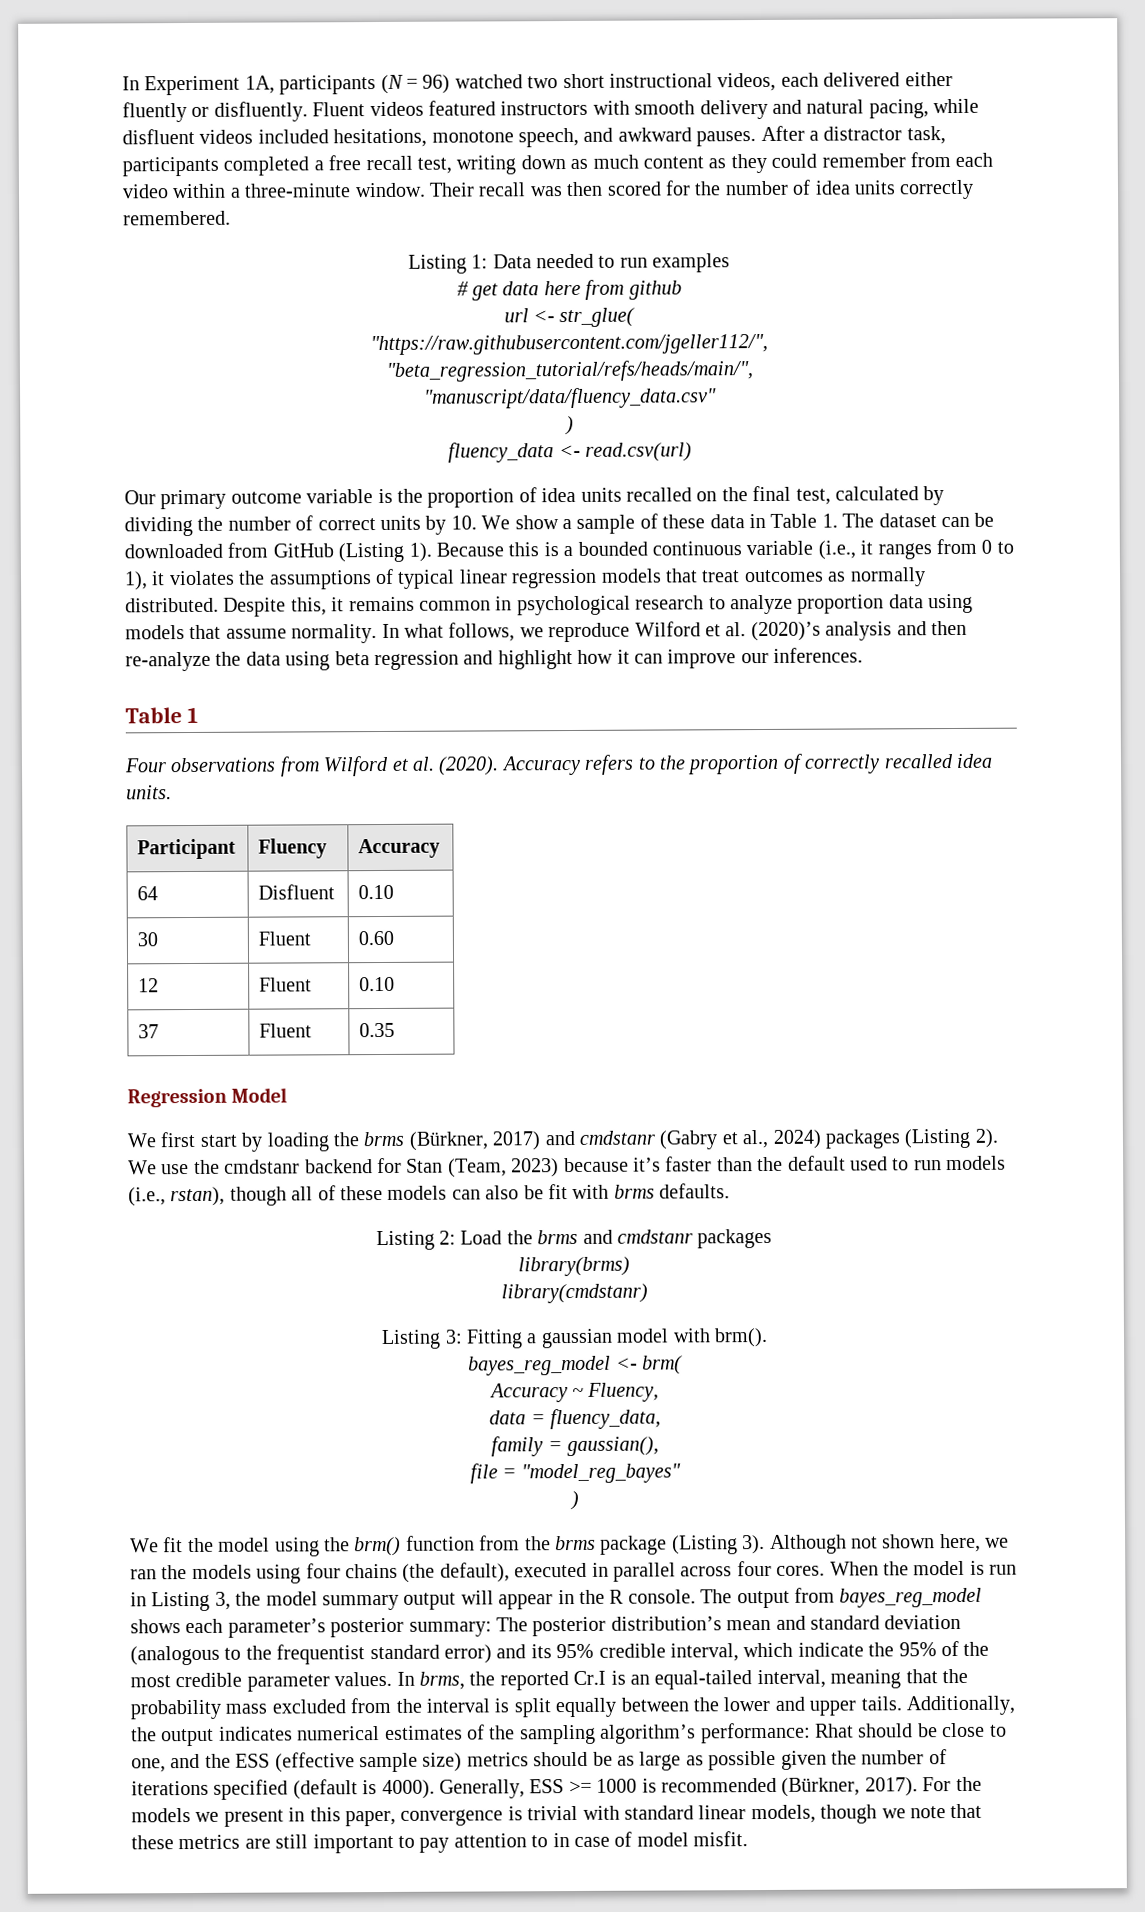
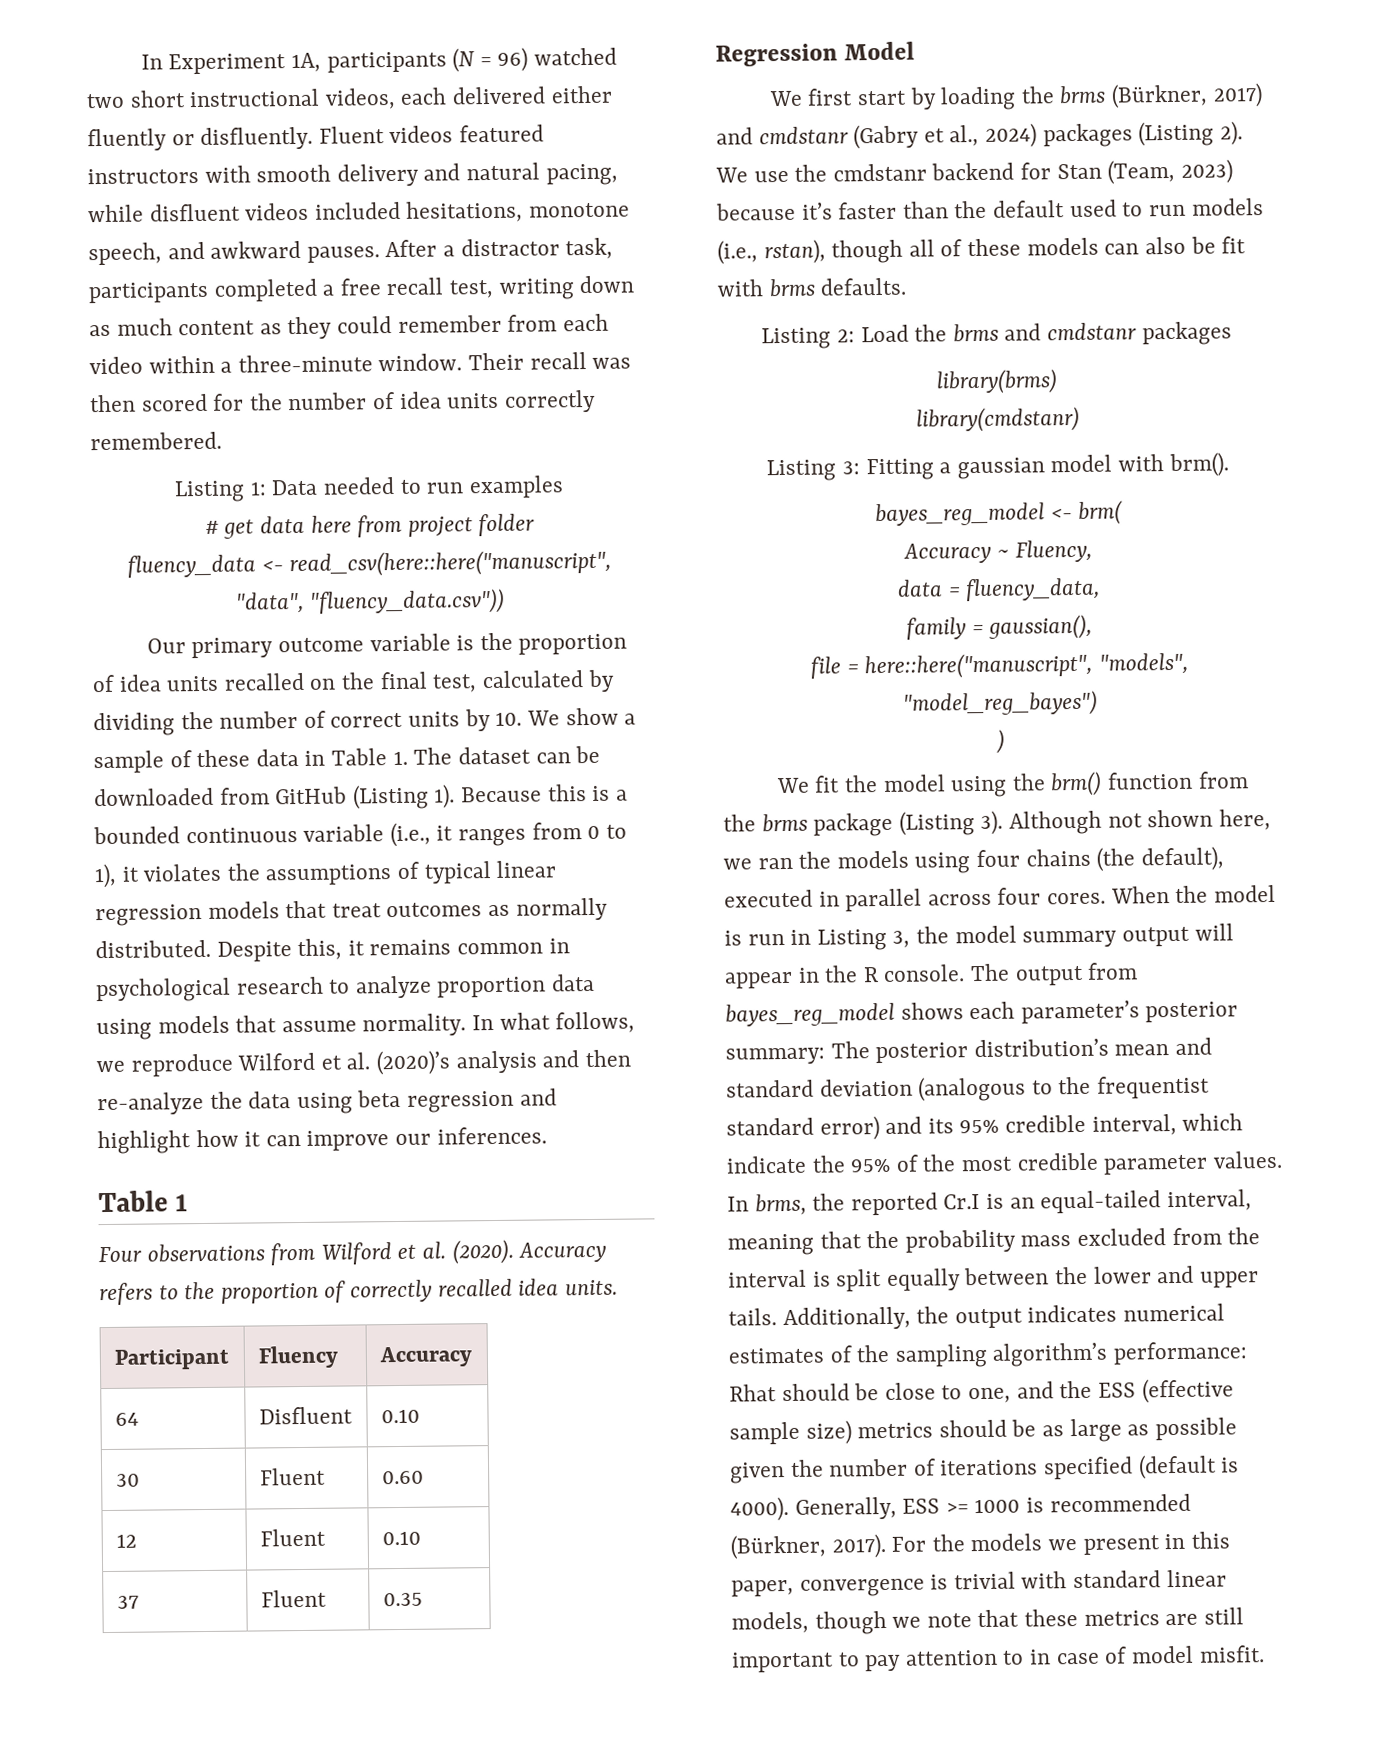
- # get data here from github
- url <- str_glue(
- "https://raw.githubusercontent.com/jgeller112/",
- "beta_regression_tutorial/refs/heads/main/",
- "manuscript/data/fluency_data.csv"
- )
+ # get data here from project folder
- fluency_data <- read.csv(url)
+ fluency_data <- read_csv(here::here("manuscript", "data", "fluency_data.csv"))
- file = "model_reg_bayes"
+ file = here::here("manuscript", "models", "model_reg_bayes")

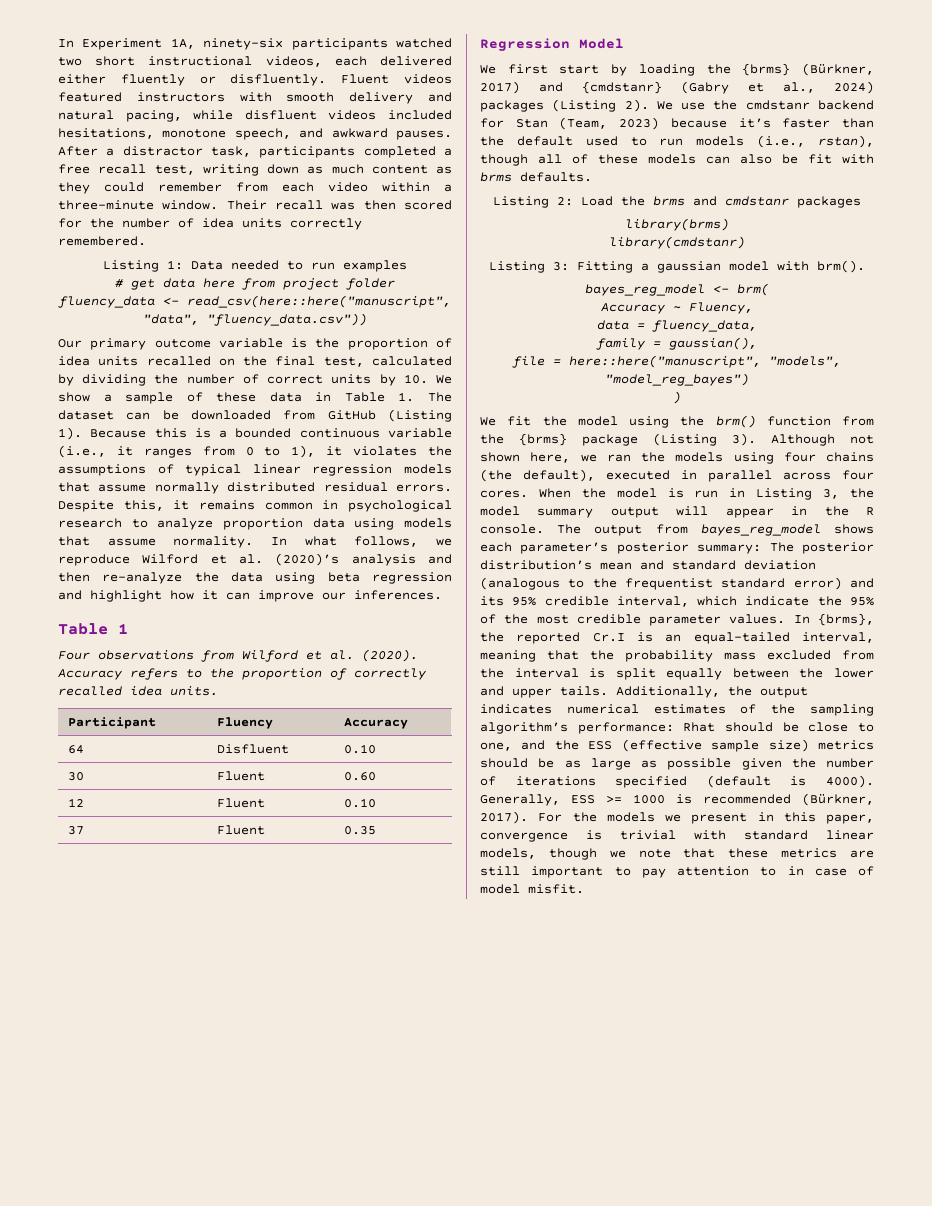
- In Experiment 1A, participants (N = 96) watched two short instructional videos, each delivered either fluently or disfluently.
+ In Experiment 1A, ninety-six participants watched two short instructional videos, each delivered either fluently or disfluently.
- Because this is a bounded continuous variable (i.e., it ranges from 0 to 1), it violates the assumptions of typical linear regression models that treat outcomes as normally distributed.
+ Because this is a bounded continuous variable (i.e., it ranges from 0 to 1), it violates the assumptions of typical linear regression models that assume normally distributed residual errors.
- We first start by loading the brms (Bürkner, 2017) and cmdstanr (Gabry et al., 2024) packages (Listing 2).
+ We first start by loading the {brms} (Bürkner, 2017) and {cmdstanr} (Gabry et al., 2024) packages (Listing 2).
- We fit the model using the brm() function from the brms package (Listing 3).
+ We fit the model using the brm() function from the {brms} package (Listing 3).
- In brms, the reported Cr.I is an equal-tailed interval, meaning that the probability mass excluded from the interval is split equally between the lower and upper tails.
+ In {brms}, the reported Cr.I is an equal-tailed interval, meaning that the probability mass excluded from the interval is split equally between the lower and upper tails.

